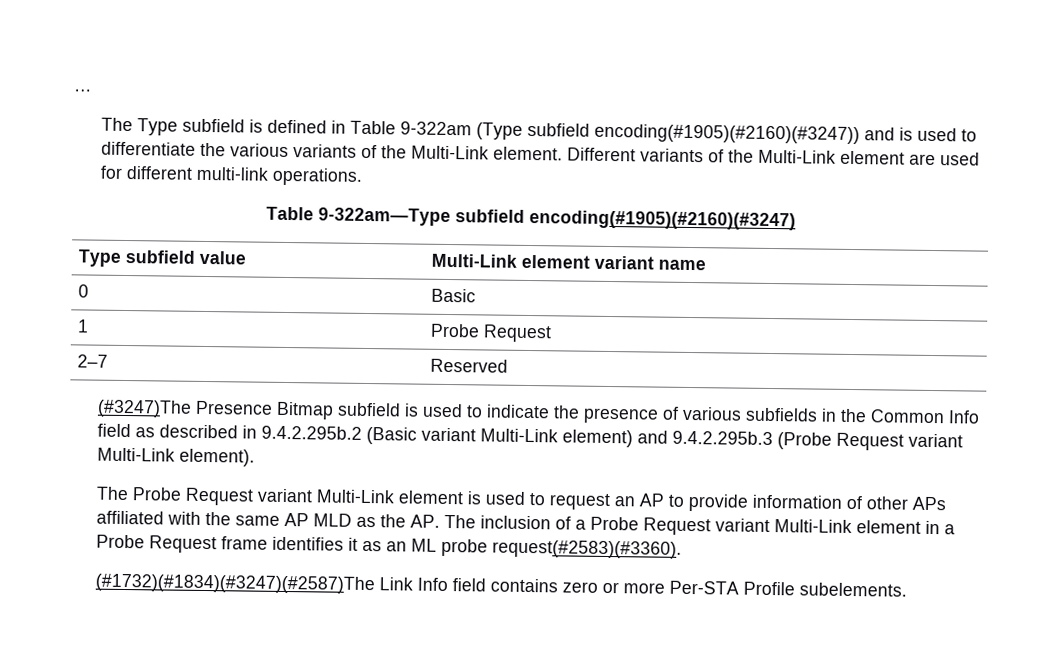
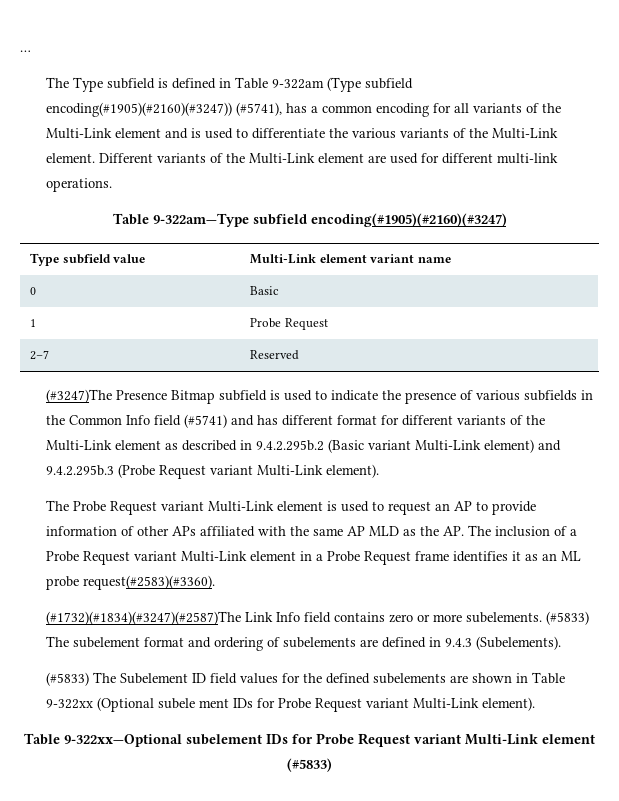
- The Type subfield is defined in Table 9-322am (Type subfield encoding(#1905)(#2160)(#3247)) and is used to differentiate the various variants of the Multi-Link element.
+ The Type subfield is defined in Table 9-322am (Type subfield encoding(#1905)(#2160)(#3247)) (#5741), has a common encoding for all variants of the Multi-Link element and is used to differentiate the various variants of the Multi-Link element.
- (#3247)The Presence Bitmap subfield is used to indicate the presence of various subfields in the Common Info field as described in 9.4.2.295b.2 (Basic variant Multi-Link element) and 9.4.2.295b.3 (Probe Request variant Multi-Link element).
+ (#3247)The Presence Bitmap subfield is used to indicate the presence of various subfields in the Common Info field (#5741) and has different format for different variants of the Multi-Link element as described in 9.4.2.295b.2 (Basic variant Multi-Link element) and 9.4.2.295b.3 (Probe Request variant Multi-Link element).
- (#1732)(#1834)(#3247)(#2587)The Link Info field contains zero or more Per-STA Profile subelements.
+ (#1732)(#1834)(#3247)(#2587)The Link Info field contains zero or more subelements. (#5833) The subelement format and ordering of subelements are defined in 9.4.3 (Subelements).
+ (#5833) The Subelement ID field values for the defined subelements are shown in Table 9-322xx (Optional subele ment IDs for Probe Request variant Multi-Link element).
+ Table 9-322xx—Optional subelement IDs for Probe Request variant Multi-Link element (#5833)

